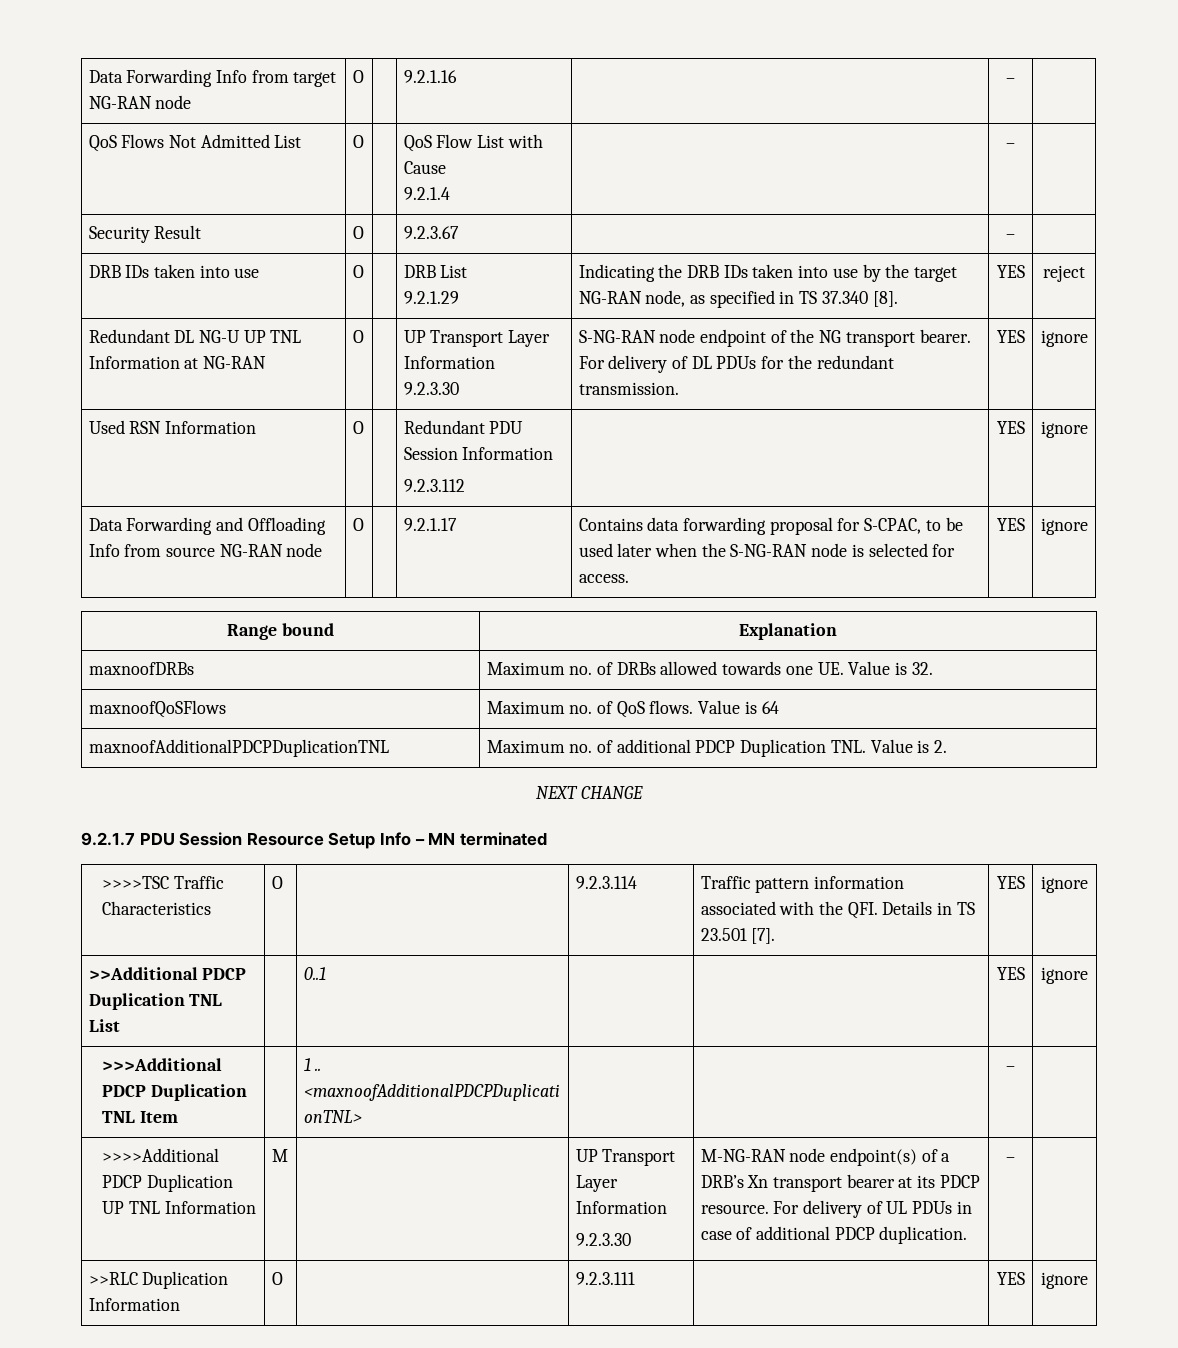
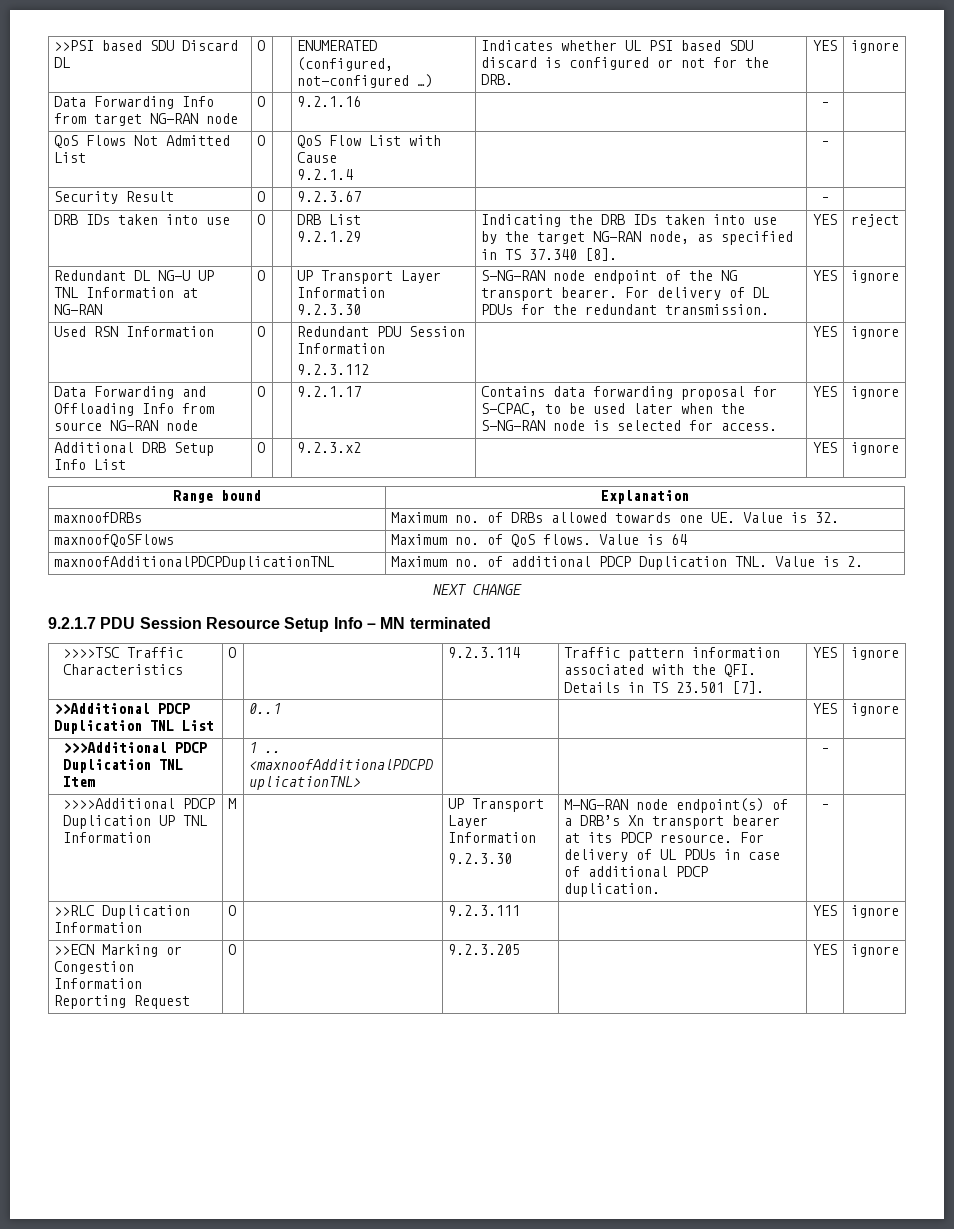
+ >>PSI based SDU Discard DL | O | | ENUMERATED (configured, not-configured …) | Indicates whether UL PSI based SDU discard is configured or not for the DRB. | YES | ignore
+ Additional DRB Setup Info List | O | | 9.2.3.x2 | | YES | ignore
+ >>ECN Marking or Congestion Information Reporting Request | O | | 9.2.3.205 | | YES | ignore

